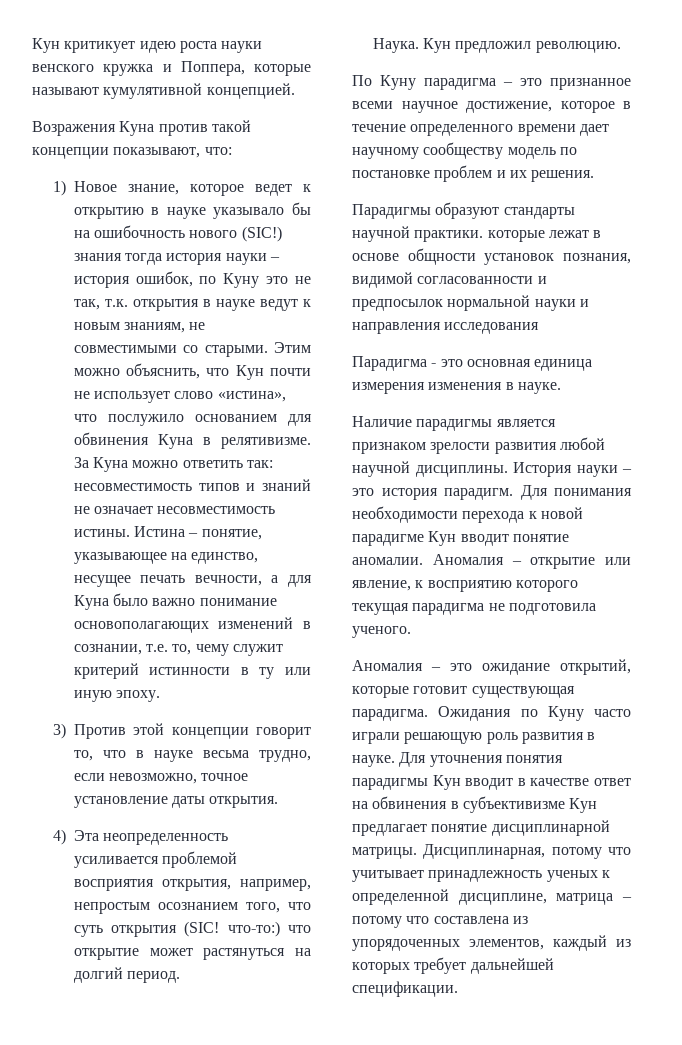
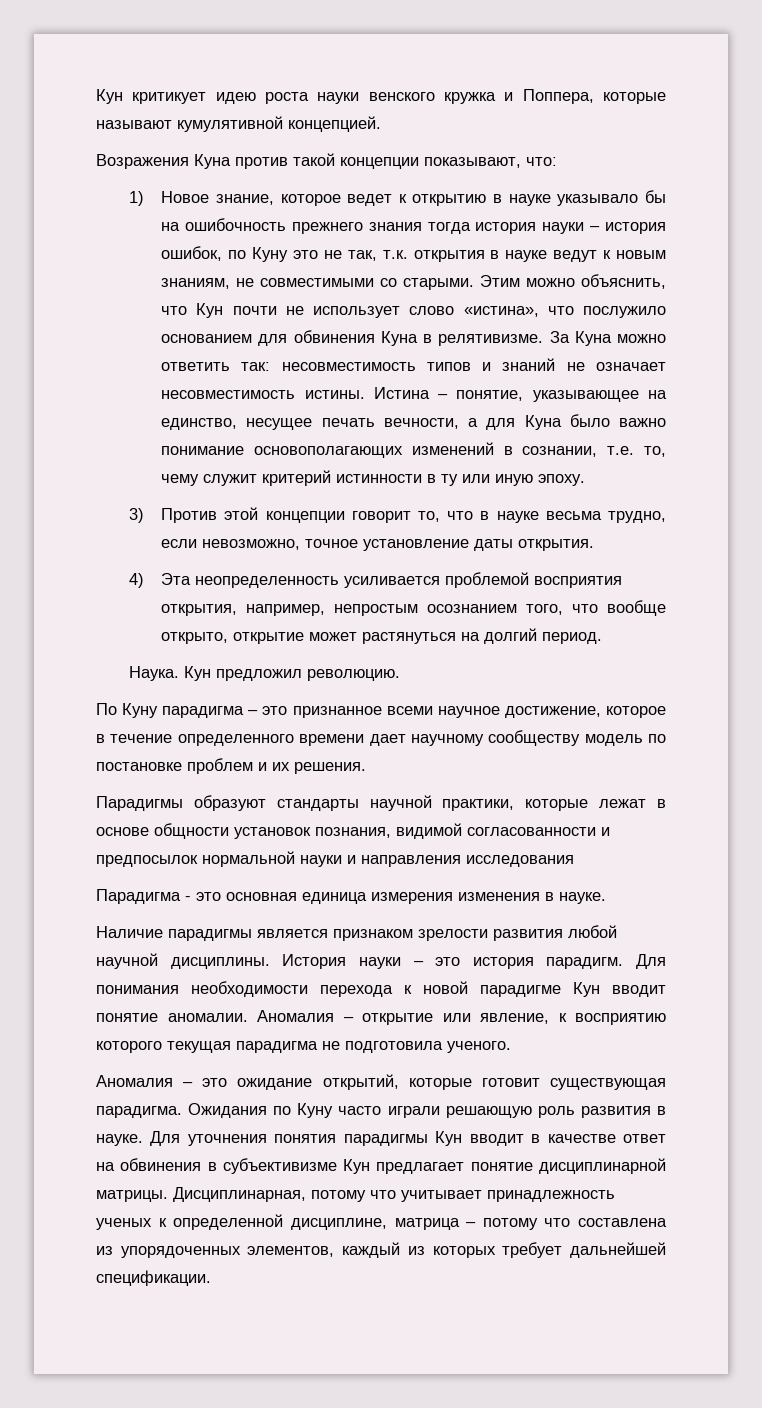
- 1) Новое знание, которое ведет к открытию в науке указывало бы на ошибочность нового (SIC!) знания тогда история науки – история ошибок, по Куну это не так, т.к. открытия в науке ведут к новым знаниям, не совместимыми со старыми.
+ 1) Новое знание, которое ведет к открытию в науке указывало бы на ошибочность прежнего знания тогда история науки – история ошибок, по Куну это не так, т.к. открытия в науке ведут к новым знаниям, не совместимыми со старыми.
- 4) Эта неопределенность усиливается проблемой восприятия открытия, например, непростым осознанием того, что суть открытия (SIC! что-то:) что открытие может растянуться на долгий период.
+ 4) Эта неопределенность усиливается проблемой восприятия открытия, например, непростым осознанием того, что вообще открыто, открытие может растянуться на долгий период.
- Парадигмы образуют стандарты научной практики. которые лежат в основе общности установок познания, видимой согласованности и предпосылок нормальной науки и направления исследования
+ Парадигмы образуют стандарты научной практики, которые лежат в основе общности установок познания, видимой согласованности и предпосылок нормальной науки и направления исследования

